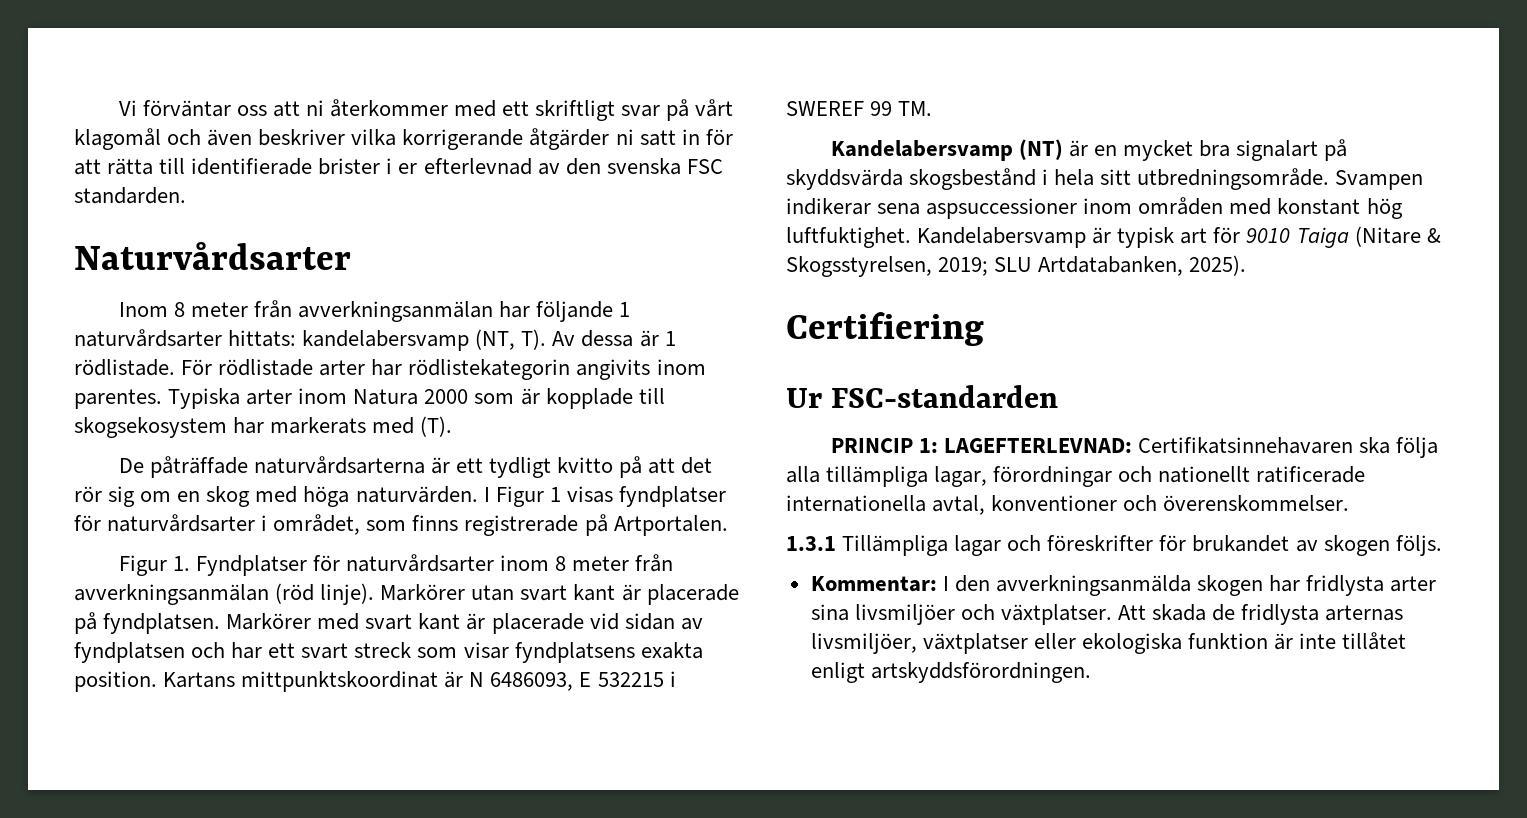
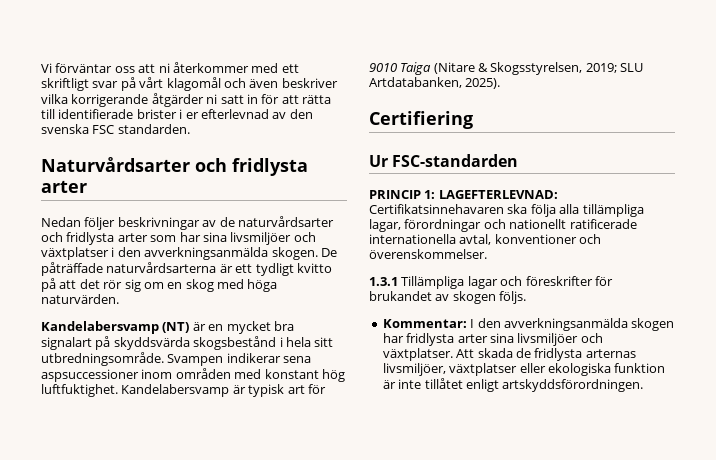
- Naturvårdsarter
- Inom 8 meter från avverkningsanmälan har följande 1 naturvårdsarter hittats: kandelabersvamp (NT, T). Av dessa är 1 rödlistade. För rödlistade arter har rödlistekategorin angivits inom parentes. Typiska arter inom Natura 2000 som är kopplade till skogsekosystem har markerats med (T).
- De påträffade naturvårdsarterna är ett tydligt kvitto på att det rör sig om en skog med höga naturvärden. I Figur 1 visas fyndplatser för naturvårdsarter i området, som finns registrerade på Artportalen.
- Figur 1. Fyndplatser för naturvårdsarter inom 8 meter från avverkningsanmälan (röd linje). Markörer utan svart kant är placerade på fyndplatsen. Markörer med svart kant är placerade vid sidan av fyndplatsen och har ett svart streck som visar fyndplatsens exakta position. Kartans mittpunktskoordinat är N 6486093, E 532215 i SWEREF 99 TM.
+ Naturvårdsarter och fridlysta arter
+ Nedan följer beskrivningar av de naturvårdsarter och fridlysta arter som har sina livsmiljöer och växtplatser i den avverkningsanmälda skogen. De påträffade naturvårdsarterna är ett tydligt kvitto på att det rör sig om en skog med höga naturvärden.

